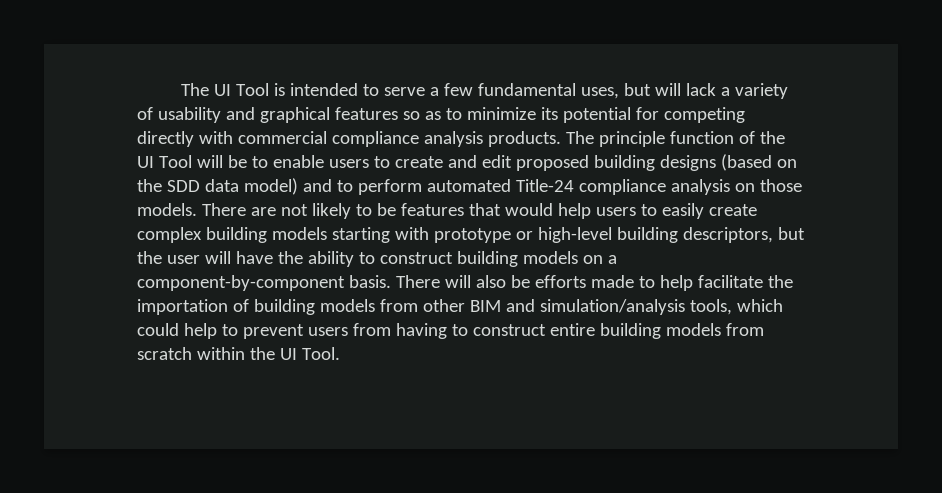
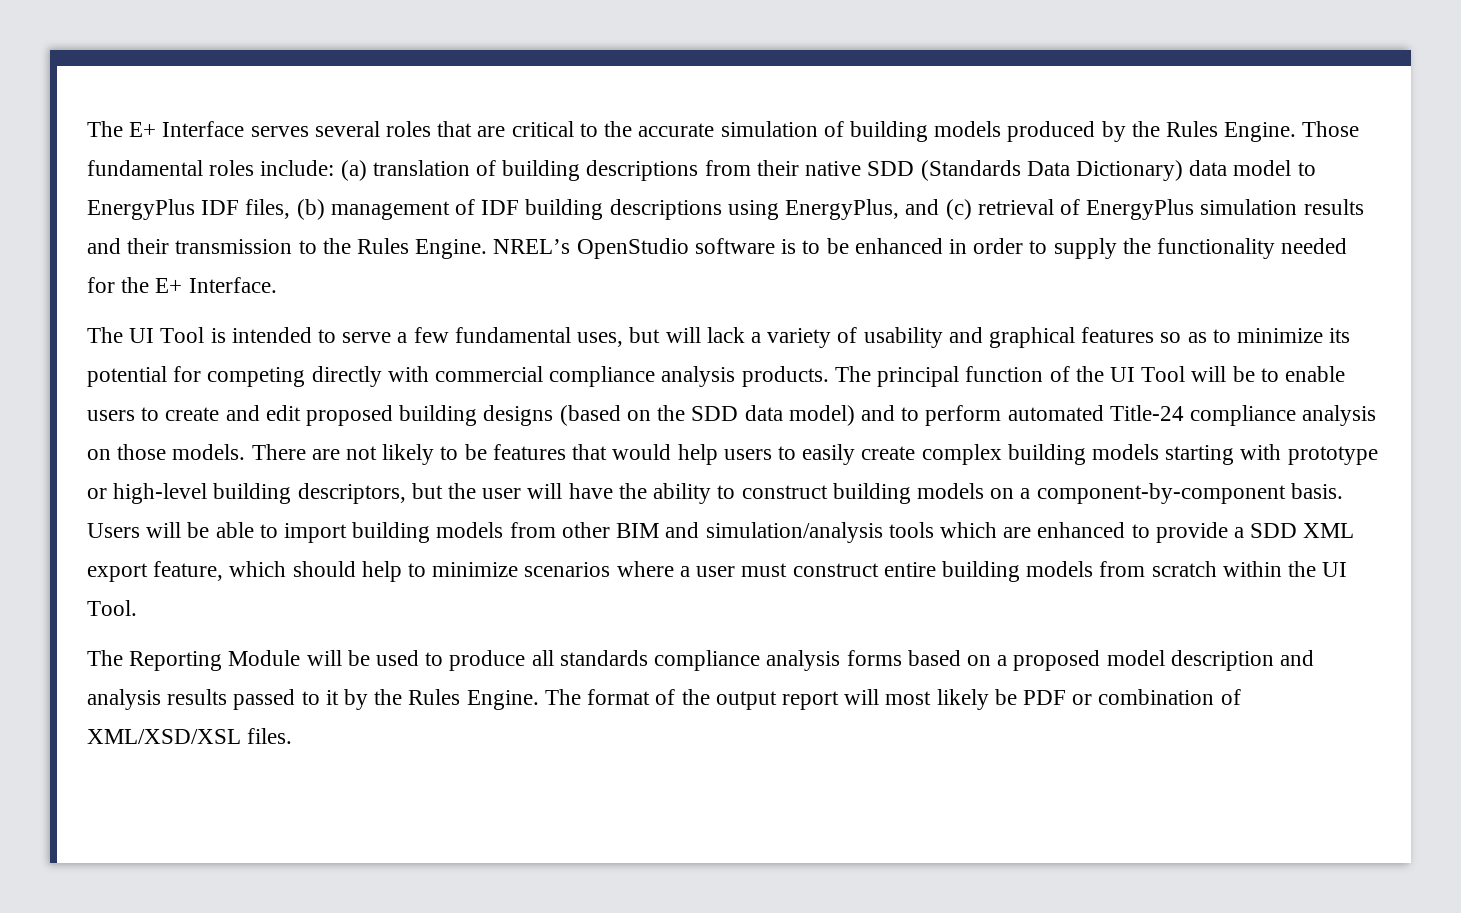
+ The E+ Interface serves several roles that are critical to the accurate simulation of building models produced by the Rules Engine. Those fundamental roles include: (a) translation of building descriptions from their native SDD (Standards Data Dictionary) data model to EnergyPlus IDF files, (b) management of IDF building descriptions using EnergyPlus, and (c) retrieval of EnergyPlus simulation results and their transmission to the Rules Engine. NREL’s OpenStudio software is to be enhanced in order to supply the functionality needed for the E+ Interface.
- The principle function of the UI Tool will be to enable users to create and edit proposed building designs (based on the SDD data model) and to perform automated Title-24 compliance analysis on those models.
+ The principal function of the UI Tool will be to enable users to create and edit proposed building designs (based on the SDD data model) and to perform automated Title-24 compliance analysis on those models.
- There will also be efforts made to help facilitate the importation of building models from other BIM and simulation/analysis tools, which could help to prevent users from having to construct entire building models from scratch within the UI Tool.
+ Users will be able to import building models from other BIM and simulation/analysis tools which are enhanced to provide a SDD XML export feature, which should help to minimize scenarios where a user must construct entire building models from scratch within the UI Tool.
+ The Reporting Module will be used to produce all standards compliance analysis forms based on a proposed model description and analysis results passed to it by the Rules Engine. The format of the output report will most likely be PDF or combination of XML/XSD/XSL files.

